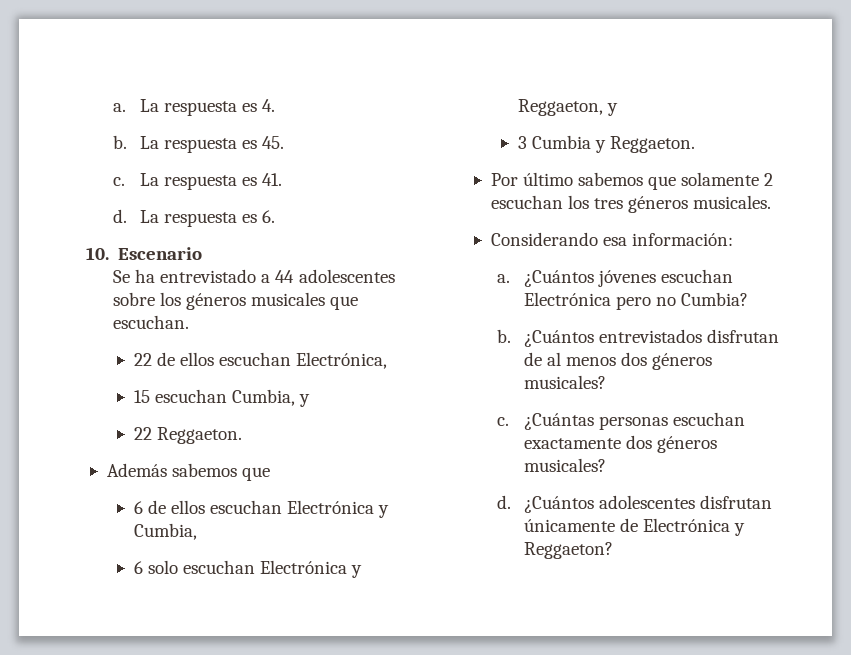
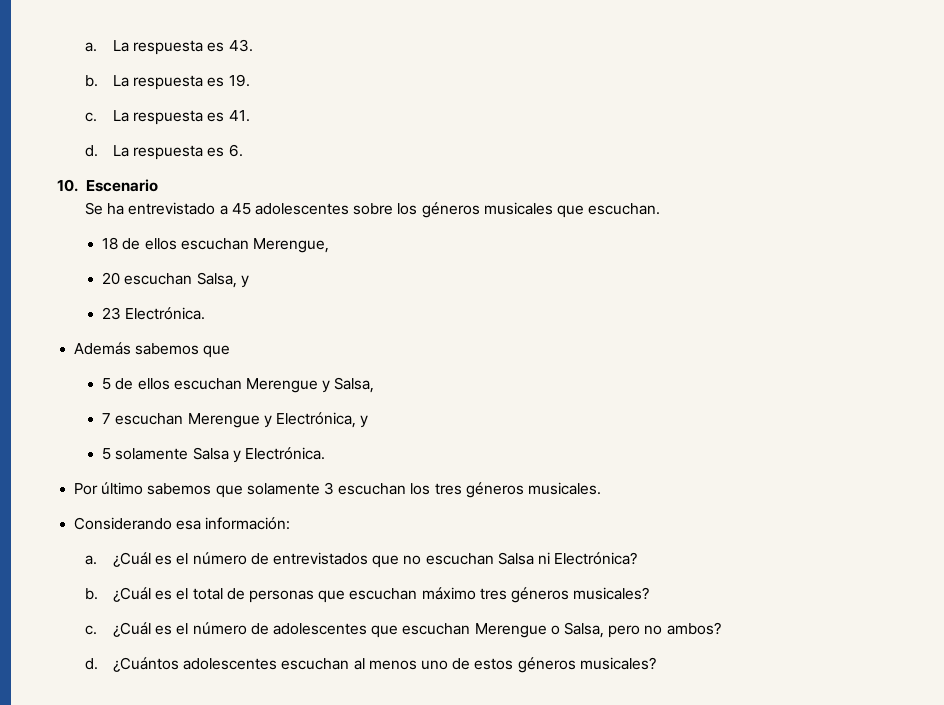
- La respuesta es 4.
+ La respuesta es 43.
- La respuesta es 45.
+ La respuesta es 19.
- Se ha entrevistado a 44 adolescentes sobre los géneros musicales que escuchan.
+ Se ha entrevistado a 45 adolescentes sobre los géneros musicales que escuchan.
- 22 de ellos escuchan Electrónica,
- 15 escuchan Cumbia, y
- 22 Reggaeton.
+ 18 de ellos escuchan Merengue,
+ 20 escuchan Salsa, y
+ 23 Electrónica.
- 6 de ellos escuchan Electrónica y Cumbia,
- 6 solo escuchan Electrónica y Reggaeton, y
- 3 Cumbia y Reggaeton.
+ 5 de ellos escuchan Merengue y Salsa,
+ 7 escuchan Merengue y Electrónica, y
+ 5 solamente Salsa y Electrónica.
- Por último sabemos que solamente 2 escuchan los tres géneros musicales.
+ Por último sabemos que solamente 3 escuchan los tres géneros musicales.
- ¿Cuántos jóvenes escuchan Electrónica pero no Cumbia?
- b. ¿Cuántos entrevistados disfrutan de al menos dos géneros musicales?
- c. ¿Cuántas personas escuchan exactamente dos géneros musicales?
- d. ¿Cuántos adolescentes disfrutan únicamente de Electrónica y Reggaeton?
+ ¿Cuál es el número de entrevistados que no escuchan Salsa ni Electrónica?
+ b. ¿Cuál es el total de personas que escuchan máximo tres géneros musicales?
+ c. ¿Cuál es el número de adolescentes que escuchan Merengue o Salsa, pero no ambos?
+ d. ¿Cuántos adolescentes escuchan al menos uno de estos géneros musicales?

